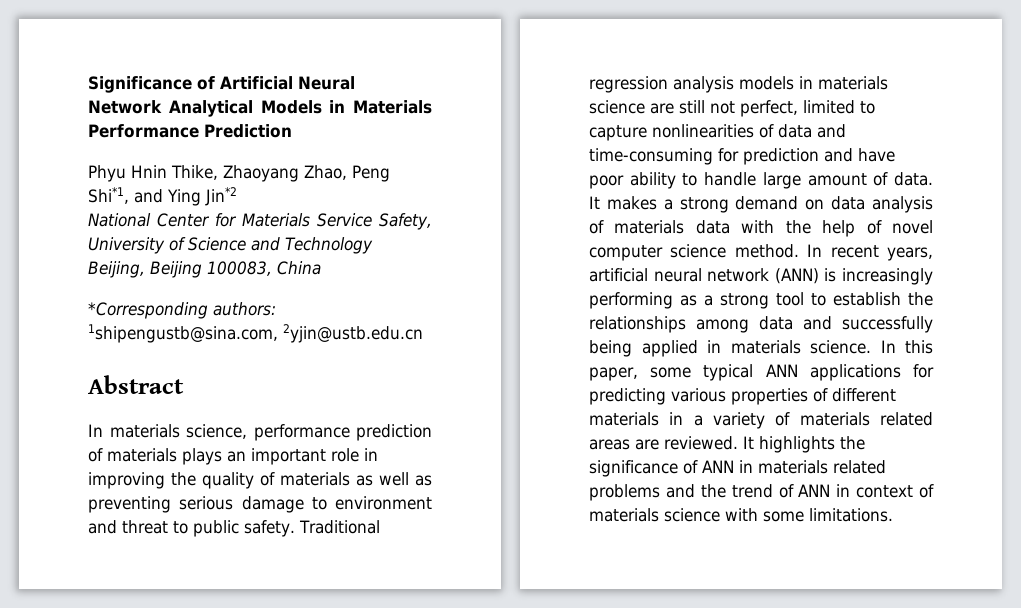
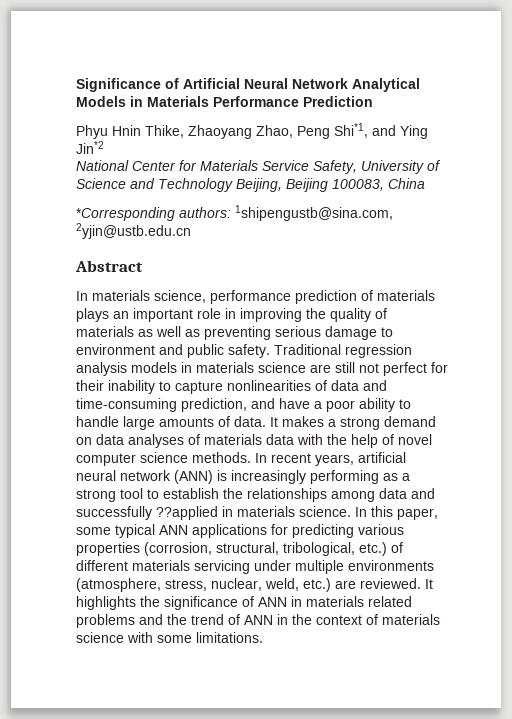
- In materials science, performance prediction of materials plays an important role in improving the quality of materials as well as preventing serious damage to environment and threat to public safety.
+ In materials science, performance prediction of materials plays an important role in improving the quality of materials as well as preventing serious damage to environment and public safety.
- Traditional regression analysis models in materials science are still not perfect, limited to capture nonlinearities of data and time-consuming for prediction and have poor ability to handle large amount of data.
+ Traditional regression analysis models in materials science are still not perfect for their inability to capture nonlinearities of data and time-consuming prediction, and have a poor ability to handle large amounts of data.
- It makes a strong demand on data analysis of materials data with the help of novel computer science method.
+ It makes a strong demand on data analyses of materials data with the help of novel computer science methods.
- In recent years, artificial neural network (ANN) is increasingly performing as a strong tool to establish the relationships among data and successfully being applied in materials science.
+ In recent years, artificial neural network (ANN) is increasingly performing as a strong tool to establish the relationships among data and successfully ??applied in materials science.
- In this paper, some typical ANN applications for predicting various properties of different materials in a variety of materials related areas are reviewed.
+ In this paper, some typical ANN applications for predicting various properties (corrosion, structural, tribological, etc.) of different materials servicing under multiple environments (atmosphere, stress, nuclear, weld, etc.) are reviewed.
- It highlights the significance of ANN in materials related problems and the trend of ANN in context of materials science with some limitations.
+ It highlights the significance of ANN in materials related problems and the trend of ANN in the context of materials science with some limitations.

